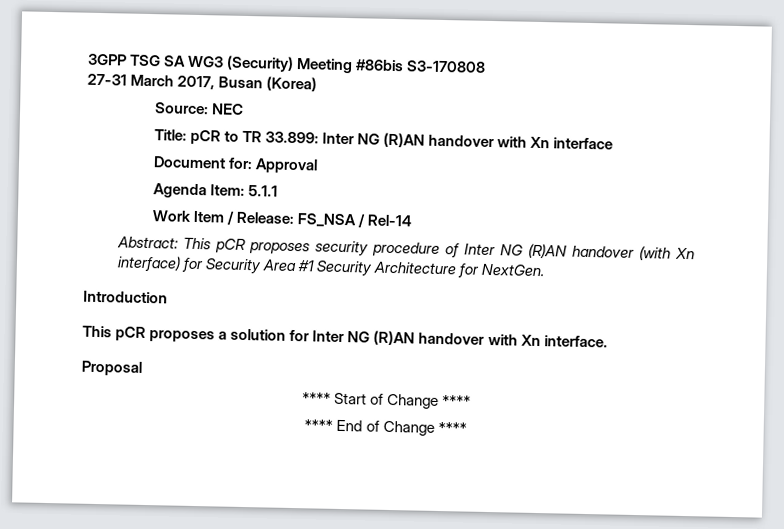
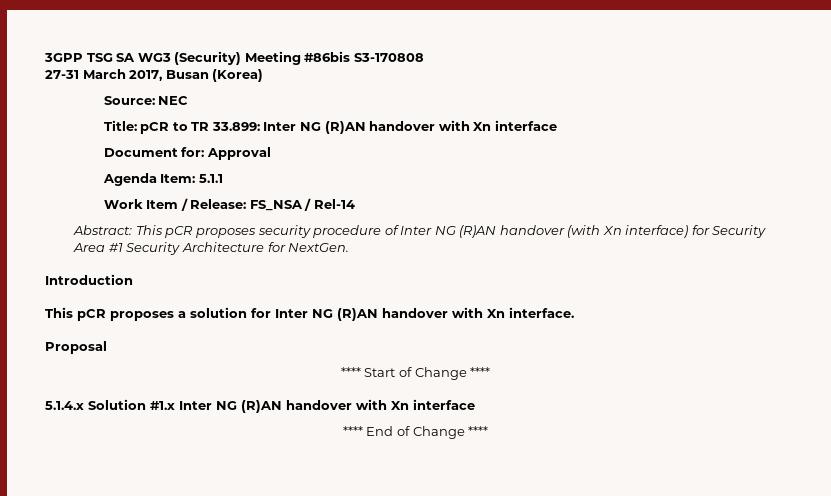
+ 5.1.4.x Solution #1.x Inter NG (R)AN handover with Xn interface

